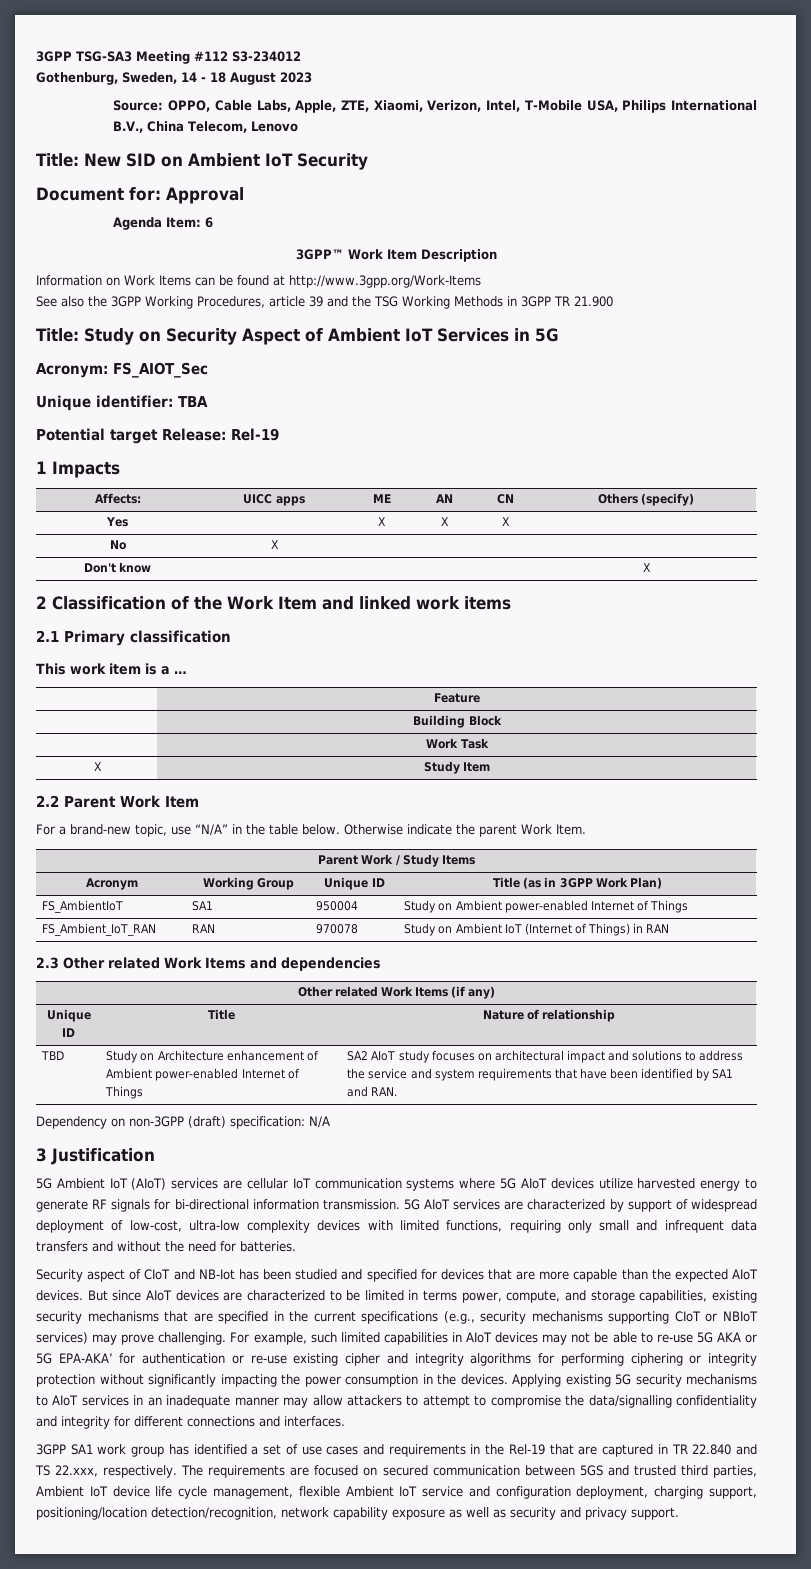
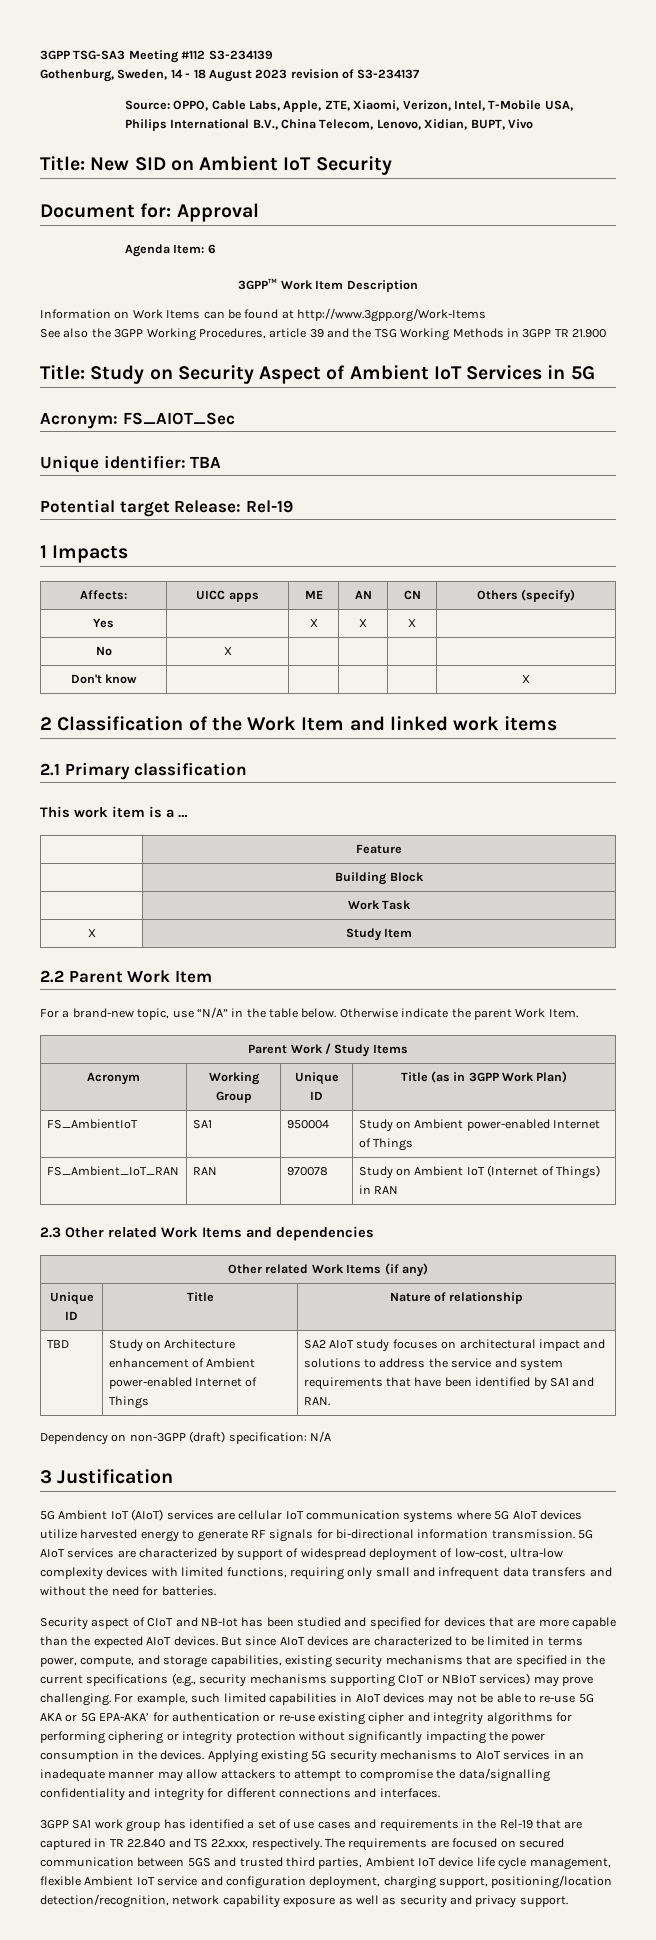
- 3GPP TSG-SA3 Meeting #112 S3-234012
+ 3GPP TSG-SA3 Meeting #112 S3-234139
- Gothenburg, Sweden, 14 - 18 August 2023
+ Gothenburg, Sweden, 14 - 18 August 2023 revision of S3-234137
- Source: OPPO, Cable Labs, Apple, ZTE, Xiaomi, Verizon, Intel, T-Mobile USA, Philips International B.V., China Telecom, Lenovo
+ Source: OPPO, Cable Labs, Apple, ZTE, Xiaomi, Verizon, Intel, T-Mobile USA, Philips International B.V., China Telecom, Lenovo, Xidian, BUPT, Vivo

